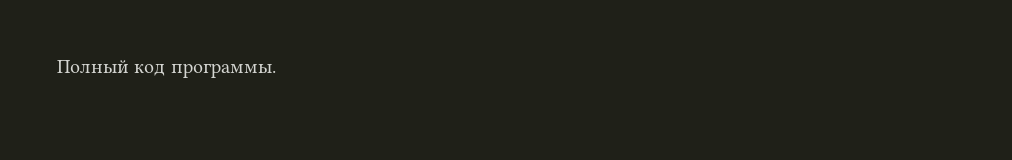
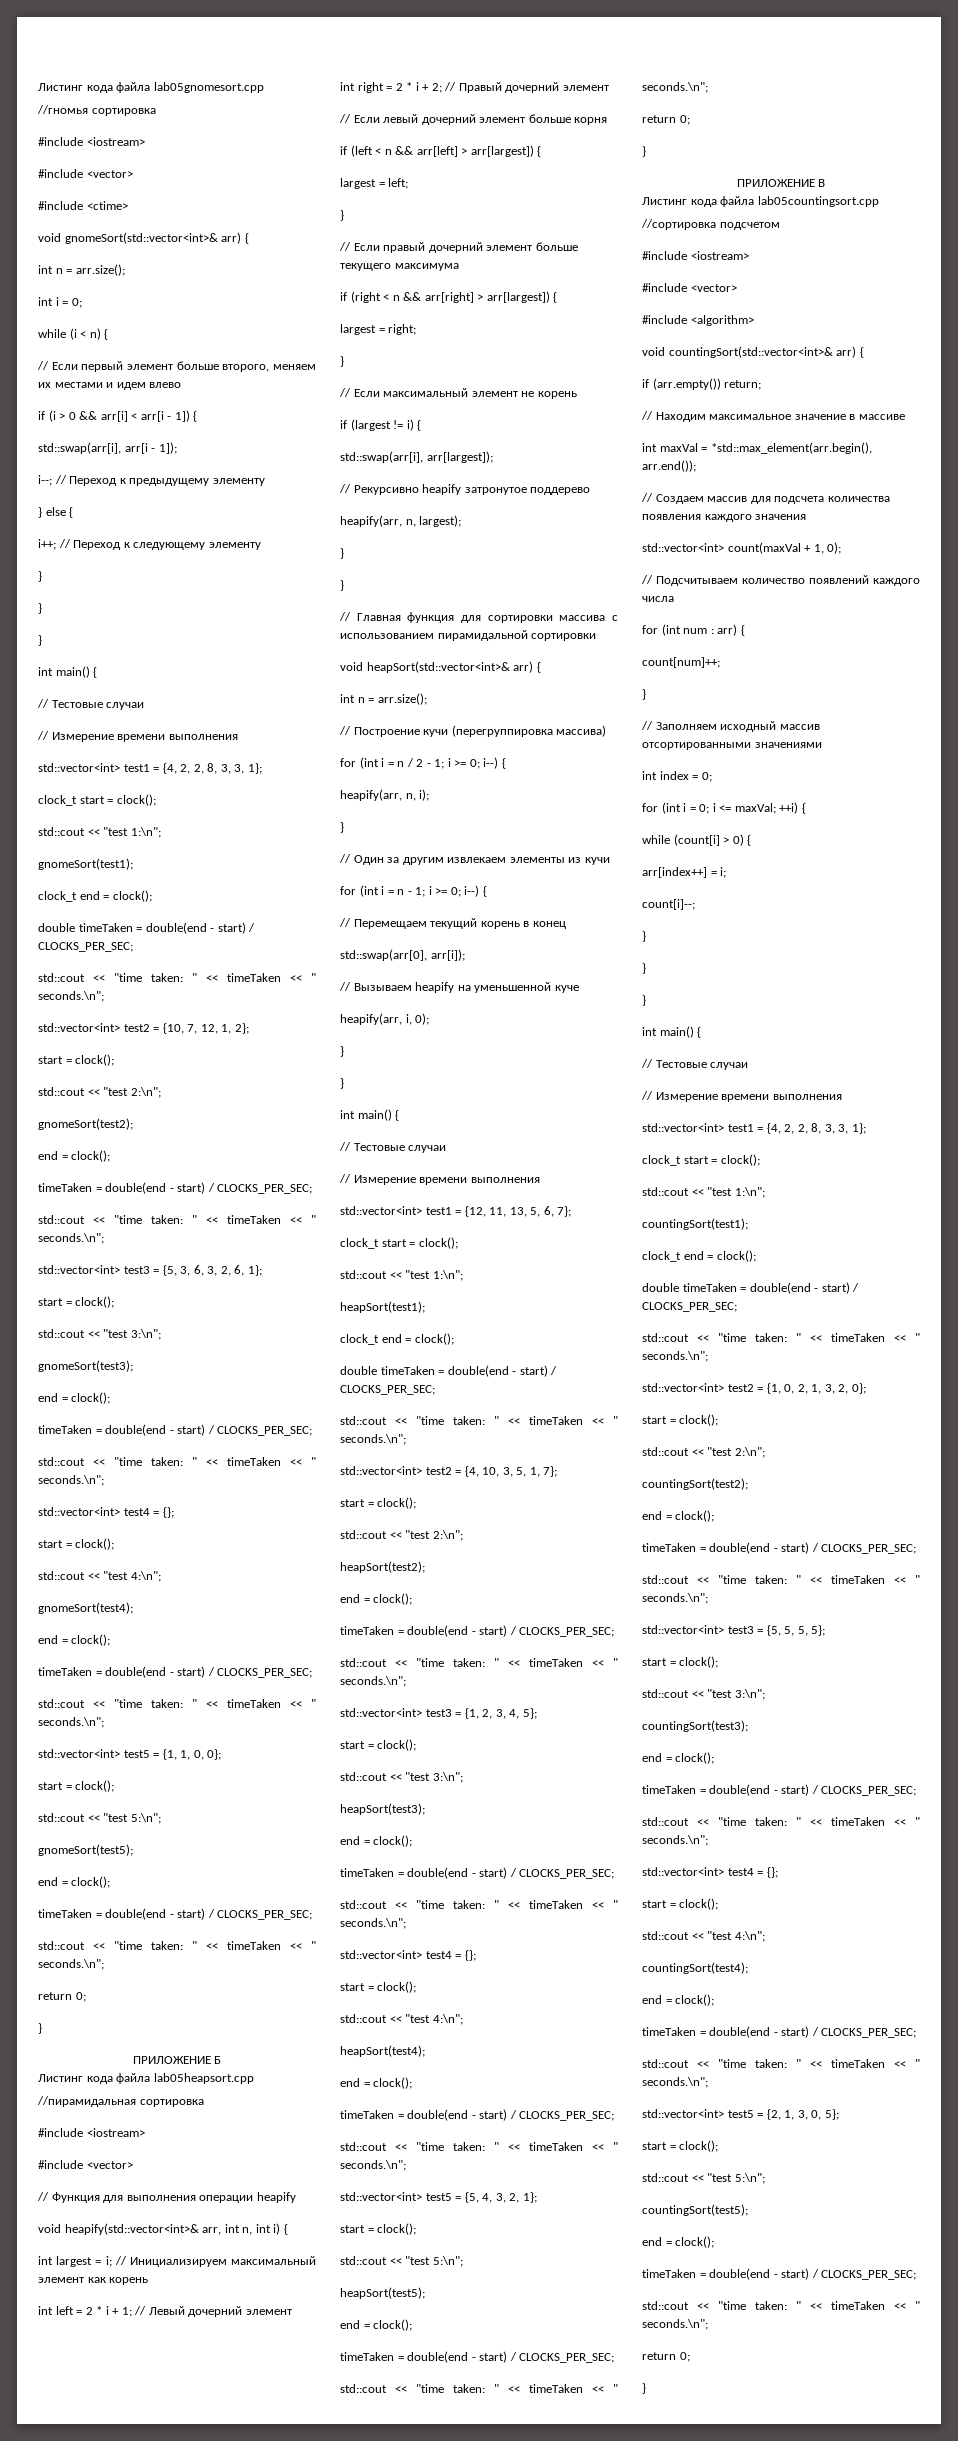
- Полный код программы.
+ Листинг кода файла lab05gnomesort.cpp
+ //гномья сортировка
+ #include <iostream>
+ #include <vector>
+ #include <ctime>
+ void gnomeSort(std::vector<int>& arr) {
+ int n = arr.size();
+ int i = 0;
+ while (i < n) {
+ // Если первый элемент больше второго, меняем их местами и идем влево
+ if (i > 0 && arr[i] < arr[i - 1]) {
+ std::swap(arr[i], arr[i - 1]);
+ i--; // Переход к предыдущему элементу
+ } else {
+ i++; // Переход к следующему элементу
+ }
+ }
+ }
+ int main() {
+ // Тестовые случаи
+ // Измерение времени выполнения
+ std::vector<int> test1 = {4, 2, 2, 8, 3, 3, 1};
+ clock_t start = clock();
+ std::cout << "test 1:\n";
+ gnomeSort(test1);
+ clock_t end = clock();
+ double timeTaken = double(end - start) / CLOCKS_PER_SEC;
+ std::cout << "time taken: " << timeTaken << " seconds.\n";
+ std::vector<int> test2 = {10, 7, 12, 1, 2};
+ start = clock();
+ std::cout << "test 2:\n";
+ gnomeSort(test2);
+ end = clock();
+ timeTaken = double(end - start) / CLOCKS_PER_SEC;
+ std::cout << "time taken: " << timeTaken << " seconds.\n";
+ std::vector<int> test3 = {5, 3, 6, 3, 2, 6, 1};
+ start = clock();
+ std::cout << "test 3:\n";
+ gnomeSort(test3);
+ end = clock();
+ timeTaken = double(end - start) / CLOCKS_PER_SEC;
+ std::cout << "time taken: " << timeTaken << " seconds.\n";
+ std::vector<int> test4 = {};
+ start = clock();
+ std::cout << "test 4:\n";
+ gnomeSort(test4);
+ end = clock();
+ timeTaken = double(end - start) / CLOCKS_PER_SEC;
+ std::cout << "time taken: " << timeTaken << " seconds.\n";
+ std::vector<int> test5 = {1, 1, 0, 0};
+ start = clock();
+ std::cout << "test 5:\n";
+ gnomeSort(test5);
+ end = clock();
+ timeTaken = double(end - start) / CLOCKS_PER_SEC;
+ std::cout << "time taken: " << timeTaken << " seconds.\n";
+ return 0;
+ }
+ ПРИЛОЖЕНИЕ Б
+ Листинг кода файла lab05heapsort.cpp
+ //пирамидальная сортировка
+ #include <iostream>
+ #include <vector>
+ // Функция для выполнения операции heapify
+ void heapify(std::vector<int>& arr, int n, int i) {
+ int largest = i; // Инициализируем максимальный элемент как корень
+ int left = 2 * i + 1; // Левый дочерний элемент
+ int right = 2 * i + 2; // Правый дочерний элемент
+ // Если левый дочерний элемент больше корня
+ if (left < n && arr[left] > arr[largest]) {
+ largest = left;
+ }
+ // Если правый дочерний элемент больше текущего максимума
+ if (right < n && arr[right] > arr[largest]) {
+ largest = right;
+ }
+ // Если максимальный элемент не корень
+ if (largest != i) {
+ std::swap(arr[i], arr[largest]);
+ // Рекурсивно heapify затронутое поддерево
+ heapify(arr, n, largest);
+ }
+ }
+ // Главная функция для сортировки массива с использованием пирамидальной сортировки
+ void heapSort(std::vector<int>& arr) {
+ int n = arr.size();
+ // Построение кучи (перегруппировка массива)
+ for (int i = n / 2 - 1; i >= 0; i--) {
+ heapify(arr, n, i);
+ }
+ // Один за другим извлекаем элементы из кучи
+ for (int i = n - 1; i >= 0; i--) {
+ // Перемещаем текущий корень в конец
+ std::swap(arr[0], arr[i]);
+ // Вызываем heapify на уменьшенной куче
+ heapify(arr, i, 0);
+ }
+ }
+ int main() {
+ // Тестовые случаи
+ // Измерение времени выполнения
+ std::vector<int> test1 = {12, 11, 13, 5, 6, 7};
+ clock_t start = clock();
+ std::cout << "test 1:\n";
+ heapSort(test1);
+ clock_t end = clock();
+ double timeTaken = double(end - start) / CLOCKS_PER_SEC;
+ std::cout << "time taken: " << timeTaken << " seconds.\n";
+ std::vector<int> test2 = {4, 10, 3, 5, 1, 7};
+ start = clock();
+ std::cout << "test 2:\n";
+ heapSort(test2);
+ end = clock();
+ timeTaken = double(end - start) / CLOCKS_PER_SEC;
+ std::cout << "time taken: " << timeTaken << " seconds.\n";
+ std::vector<int> test3 = {1, 2, 3, 4, 5};
+ start = clock();
+ std::cout << "test 3:\n";
+ heapSort(test3);
+ end = clock();
+ timeTaken = double(end - start) / CLOCKS_PER_SEC;
+ std::cout << "time taken: " << timeTaken << " seconds.\n";
+ std::vector<int> test4 = {};
+ start = clock();
+ std::cout << "test 4:\n";
+ heapSort(test4);
+ end = clock();
+ timeTaken = double(end - start) / CLOCKS_PER_SEC;
+ std::cout << "time taken: " << timeTaken << " seconds.\n";
+ std::vector<int> test5 = {5, 4, 3, 2, 1};
+ start = clock();
+ std::cout << "test 5:\n";
+ heapSort(test5);
+ end = clock();
+ timeTaken = double(end - start) / CLOCKS_PER_SEC;
+ std::cout << "time taken: " << timeTaken << " seconds.\n";
+ return 0;
+ }
+ ПРИЛОЖЕНИЕ В
+ Листинг кода файла lab05countingsort.cpp
+ //сортировка подсчетом
+ #include <iostream>
+ #include <vector>
+ #include <algorithm>
+ void countingSort(std::vector<int>& arr) {
+ if (arr.empty()) return;
+ // Находим максимальное значение в массиве
+ int maxVal = *std::max_element(arr.begin(), arr.end());
+ // Создаем массив для подсчета количества появления каждого значения
+ std::vector<int> count(maxVal + 1, 0);
+ // Подсчитываем количество появлений каждого числа
+ for (int num : arr) {
+ count[num]++;
+ }
+ // Заполняем исходный массив отсортированными значениями
+ int index = 0;
+ for (int i = 0; i <= maxVal; ++i) {
+ while (count[i] > 0) {
+ arr[index++] = i;
+ count[i]--;
+ }
+ }
+ }
+ int main() {
+ // Тестовые случаи
+ // Измерение времени выполнения
+ std::vector<int> test1 = {4, 2, 2, 8, 3, 3, 1};
+ clock_t start = clock();
+ std::cout << "test 1:\n";
+ countingSort(test1);
+ clock_t end = clock();
+ double timeTaken = double(end - start) / CLOCKS_PER_SEC;
+ std::cout << "time taken: " << timeTaken << " seconds.\n";
+ std::vector<int> test2 = {1, 0, 2, 1, 3, 2, 0};
+ start = clock();
+ std::cout << "test 2:\n";
+ countingSort(test2);
+ end = clock();
+ timeTaken = double(end - start) / CLOCKS_PER_SEC;
+ std::cout << "time taken: " << timeTaken << " seconds.\n";
+ std::vector<int> test3 = {5, 5, 5, 5};
+ start = clock();
+ std::cout << "test 3:\n";
+ countingSort(test3);
+ end = clock();
+ timeTaken = double(end - start) / CLOCKS_PER_SEC;
+ std::cout << "time taken: " << timeTaken << " seconds.\n";
+ std::vector<int> test4 = {};
+ start = clock();
+ std::cout << "test 4:\n";
+ countingSort(test4);
+ end = clock();
+ timeTaken = double(end - start) / CLOCKS_PER_SEC;
+ std::cout << "time taken: " << timeTaken << " seconds.\n";
+ std::vector<int> test5 = {2, 1, 3, 0, 5};
+ start = clock();
+ std::cout << "test 5:\n";
+ countingSort(test5);
+ end = clock();
+ timeTaken = double(end - start) / CLOCKS_PER_SEC;
+ std::cout << "time taken: " << timeTaken << " seconds.\n";
+ return 0;
+ }

